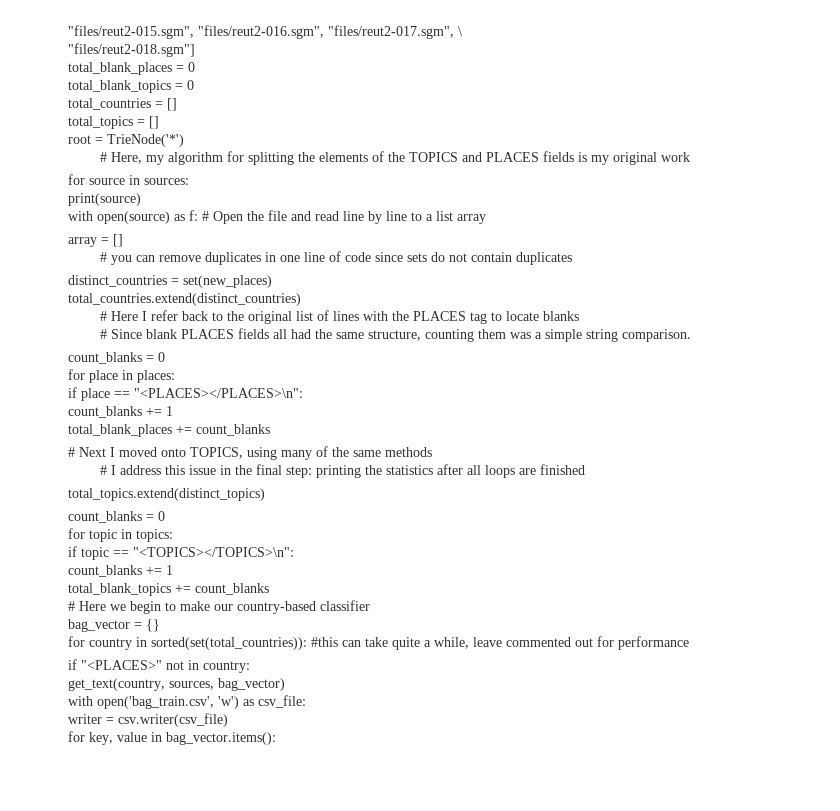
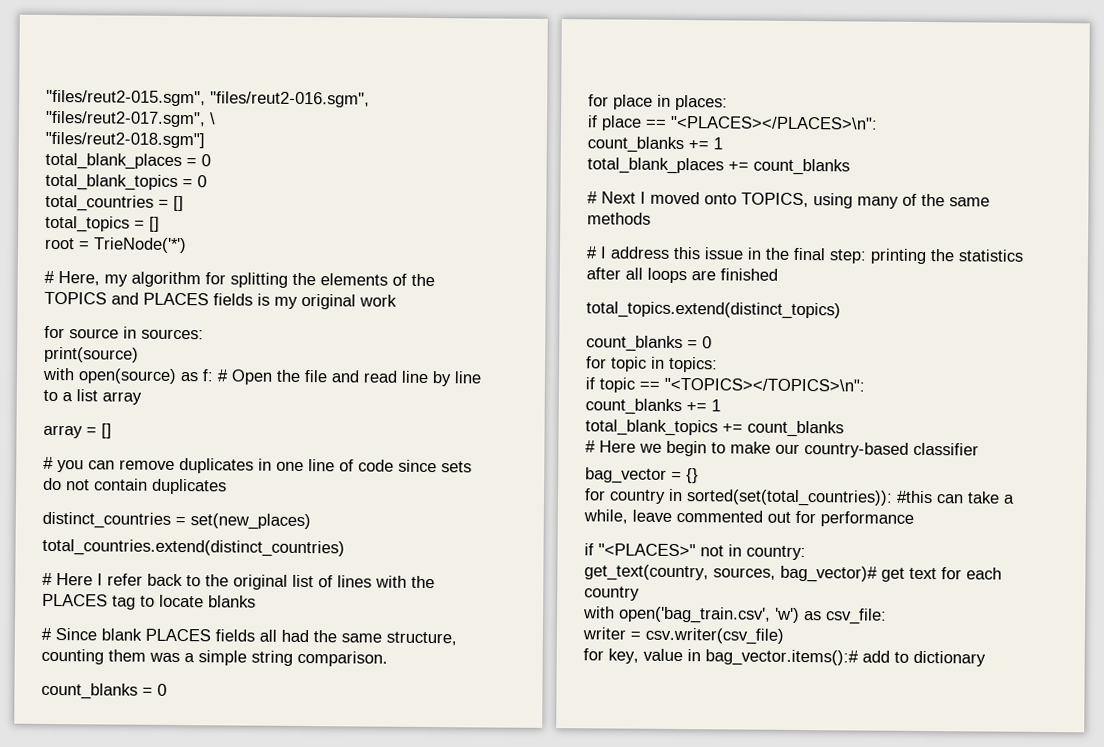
- for country in sorted(set(total_countries)): #this can take quite a while, leave commented out for performance
+ for country in sorted(set(total_countries)): #this can take a while, leave commented out for performance
- get_text(country, sources, bag_vector)
+ get_text(country, sources, bag_vector)# get text for each country
- for key, value in bag_vector.items():
+ for key, value in bag_vector.items():# add to dictionary

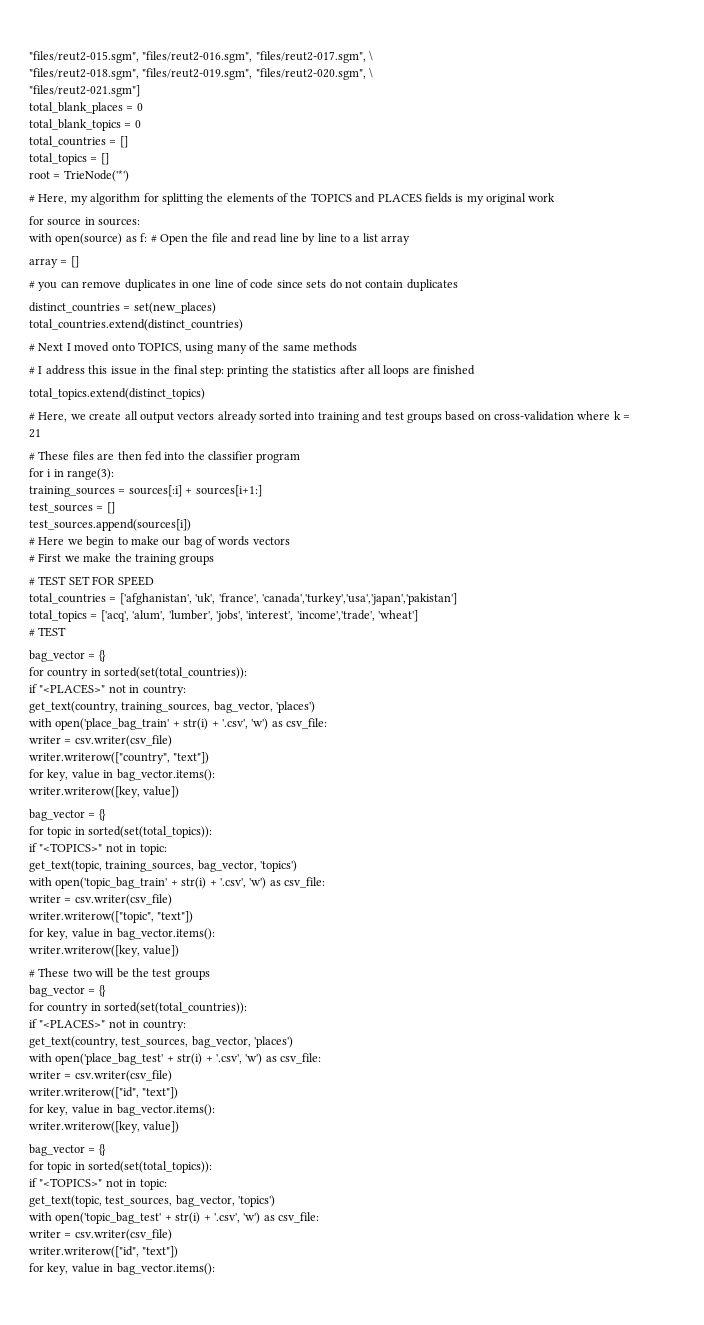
- "files/reut2-018.sgm"]
+ "files/reut2-018.sgm", "files/reut2-019.sgm", "files/reut2-020.sgm", \
+ "files/reut2-021.sgm"]
- print(source)
- # Here I refer back to the original list of lines with the PLACES tag to locate blanks
- # Since blank PLACES fields all had the same structure, counting them was a simple string comparison.
- count_blanks = 0
- for place in places:
- if place == "<PLACES></PLACES>\n":
- count_blanks += 1
- total_blank_places += count_blanks
  total_topics.extend(distinct_topics)
- count_blanks = 0
- for topic in topics:
- if topic == "<TOPICS></TOPICS>\n":
- count_blanks += 1
- total_blank_topics += count_blanks
+ # Here, we create all output vectors already sorted into training and test groups based on cross-validation where k = 21
+ # These files are then fed into the classifier program
+ for i in range(3):
+ training_sources = sources[:i] + sources[i+1:]
+ test_sources = []
+ test_sources.append(sources[i])
- # Here we begin to make our country-based classifier
+ # Here we begin to make our bag of words vectors
+ # First we make the training groups
+ # TEST SET FOR SPEED
+ total_countries = ['afghanistan', 'uk', 'france', 'canada','turkey','usa','japan','pakistan']
+ total_topics = ['acq', 'alum', 'lumber', 'jobs', 'interest', 'income','trade', 'wheat']
+ # TEST
  bag_vector = {}
- for country in sorted(set(total_countries)): #this can take a while, leave commented out for performance
+ for country in sorted(set(total_countries)):
  if "<PLACES>" not in country:
- get_text(country, sources, bag_vector)# get text for each country
- with open('bag_train.csv', 'w') as csv_file:
+ get_text(country, training_sources, bag_vector, 'places')
+ with open('place_bag_train' + str(i) + '.csv', 'w') as csv_file:
  writer = csv.writer(csv_file)
- for key, value in bag_vector.items():# add to dictionary
+ writer.writerow(["country", "text"])
+ for key, value in bag_vector.items():
+ writer.writerow([key, value])
+ bag_vector = {}
+ for topic in sorted(set(total_topics)):
+ if "<TOPICS>" not in topic:
+ get_text(topic, training_sources, bag_vector, 'topics')
+ with open('topic_bag_train' + str(i) + '.csv', 'w') as csv_file:
+ writer = csv.writer(csv_file)
+ writer.writerow(["topic", "text"])
+ for key, value in bag_vector.items():
+ writer.writerow([key, value])
+ # These two will be the test groups
+ bag_vector = {}
+ for country in sorted(set(total_countries)):
+ if "<PLACES>" not in country:
+ get_text(country, test_sources, bag_vector, 'places')
+ with open('place_bag_test' + str(i) + '.csv', 'w') as csv_file:
+ writer = csv.writer(csv_file)
+ writer.writerow(["id", "text"])
+ for key, value in bag_vector.items():
+ writer.writerow([key, value])
+ bag_vector = {}
+ for topic in sorted(set(total_topics)):
+ if "<TOPICS>" not in topic:
+ get_text(topic, test_sources, bag_vector, 'topics')
+ with open('topic_bag_test' + str(i) + '.csv', 'w') as csv_file:
+ writer = csv.writer(csv_file)
+ writer.writerow(["id", "text"])
+ for key, value in bag_vector.items():

